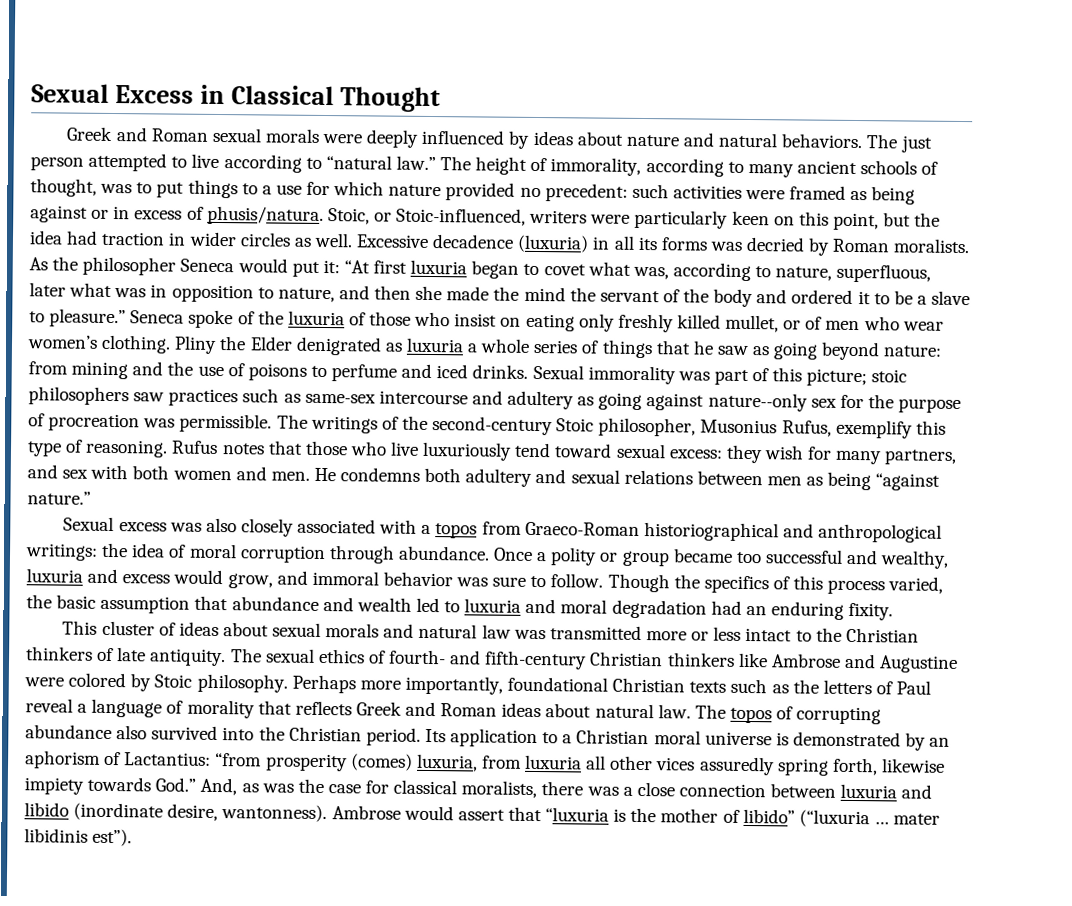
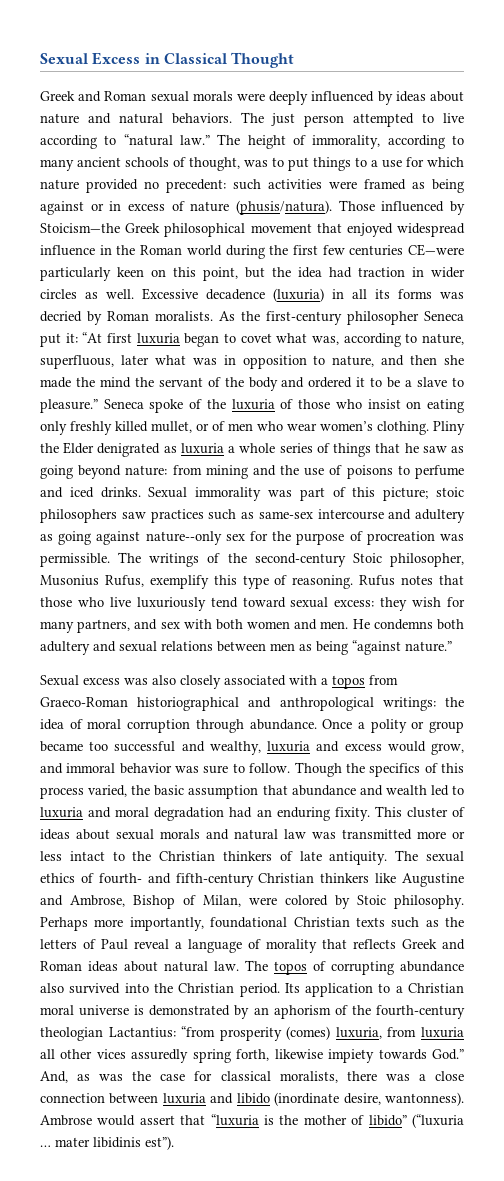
- The height of immorality, according to many ancient schools of thought, was to put things to a use for which nature provided no precedent: such activities were framed as being against or in excess of phusis/natura. Stoic, or Stoic-influenced, writers were particularly keen on this point, but the idea had traction in wider circles as well.
+ The height of immorality, according to many ancient schools of thought, was to put things to a use for which nature provided no precedent: such activities were framed as being against or in excess of nature (phusis/natura). Those influenced by Stoicism—the Greek philosophical movement that enjoyed widespread influence in the Roman world during the first few centuries CE—were particularly keen on this point, but the idea had traction in wider circles as well.
- As the philosopher Seneca would put it: “At first luxuria began to covet what was, according to nature, superfluous, later what was in opposition to nature, and then she made the mind the servant of the body and ordered it to be a slave to pleasure.”
+ As the first-century philosopher Seneca put it: “At first luxuria began to covet what was, according to nature, superfluous, later what was in opposition to nature, and then she made the mind the servant of the body and ordered it to be a slave to pleasure.”
- Though the specifics of this process varied, the basic assumption that abundance and wealth led to luxuria and moral degradation had an enduring fixity.
- This cluster of ideas about sexual morals and natural law was transmitted more or less intact to the Christian thinkers of late antiquity.
+ Though the specifics of this process varied, the basic assumption that abundance and wealth led to luxuria and moral degradation had an enduring fixity. This cluster of ideas about sexual morals and natural law was transmitted more or less intact to the Christian thinkers of late antiquity.
- The sexual ethics of fourth- and fifth-century Christian thinkers like Ambrose and Augustine were colored by Stoic philosophy.
+ The sexual ethics of fourth- and fifth-century Christian thinkers like Augustine and Ambrose, Bishop of Milan, were colored by Stoic philosophy.
- Its application to a Christian moral universe is demonstrated by an aphorism of Lactantius: “from prosperity (comes) luxuria, from luxuria all other vices assuredly spring forth, likewise impiety towards God.” And, as was the case for classical moralists, there was a close connection between luxuria and libido (inordinate desire, wantonness).
+ Its application to a Christian moral universe is demonstrated by an aphorism of the fourth-century theologian Lactantius: “from prosperity (comes) luxuria, from luxuria all other vices assuredly spring forth, likewise impiety towards God.” And, as was the case for classical moralists, there was a close connection between luxuria and libido (inordinate desire, wantonness).

